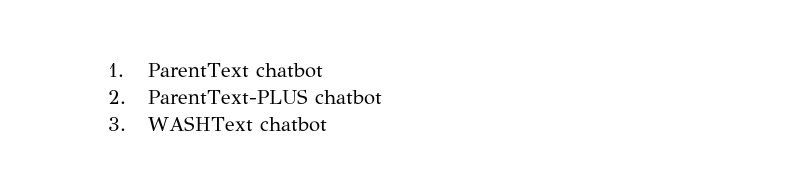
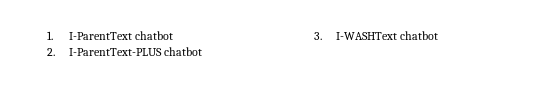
- 1. ParentText chatbot
+ 1. I-ParentText chatbot
- 2. ParentText-PLUS chatbot
+ 2. I-ParentText-PLUS chatbot
- 3. WASHText chatbot
+ 3. I-WASHText chatbot

